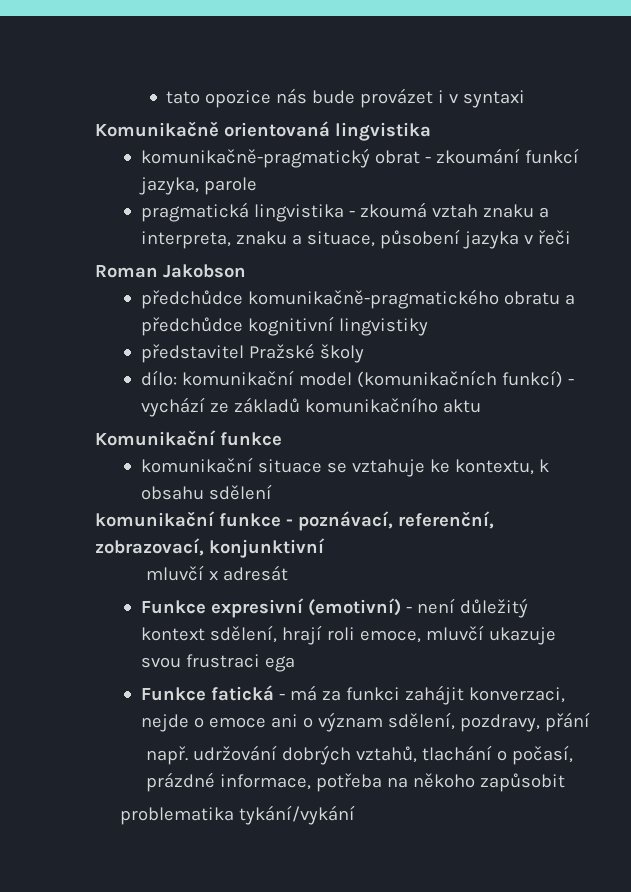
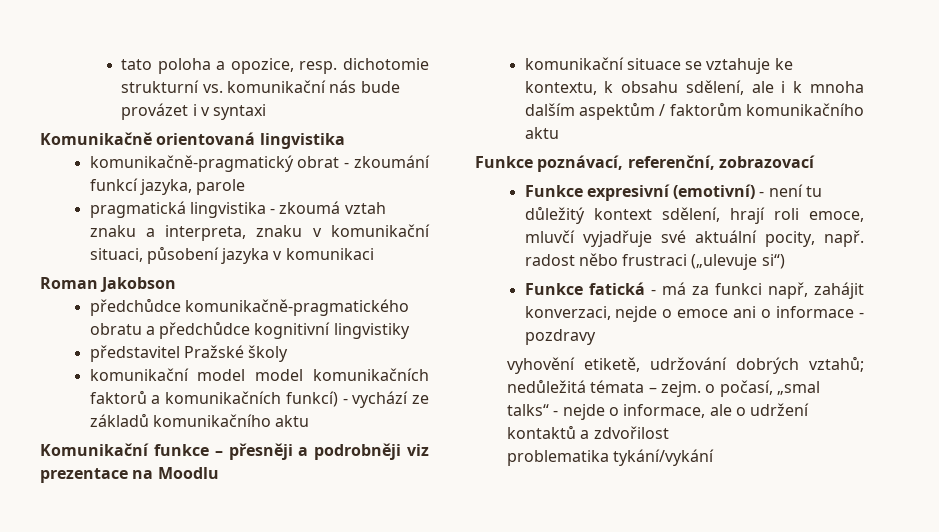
- tato opozice nás bude provázet i v syntaxi
+ tato poloha a opozice, resp. dichotomie strukturní vs. komunikační nás bude provázet i v syntaxi
- pragmatická lingvistika - zkoumá vztah znaku a interpreta, znaku a situace, působení jazyka v řeči
+ pragmatická lingvistika - zkoumá vztah znaku a interpreta, znaku v komunikační situaci, působení jazyka v komunikaci
- dílo: komunikační model (komunikačních funkcí) - vychází ze základů komunikačního aktu
+ komunikační model model komunikačních faktorů a komunikačních funkcí) - vychází ze základů komunikačního aktu
- Komunikační funkce
+ Komunikační funkce – přesněji a podrobněji viz prezentace na Moodlu
- komunikační situace se vztahuje ke kontextu, k obsahu sdělení
- komunikační funkce - poznávací, referenční, zobrazovací, konjunktivní
- mluvčí x adresát
+ komunikační situace se vztahuje ke kontextu, k obsahu sdělení, ale i k mnoha dalším aspektům / faktorům komunikačního aktu
+ Funkce poznávací, referenční, zobrazovací
- Funkce expresivní (emotivní) - není důležitý kontext sdělení, hrají roli emoce, mluvčí ukazuje svou frustraci ega
+ Funkce expresivní (emotivní) - není tu důležitý kontext sdělení, hrají roli emoce, mluvčí vyjadřuje své aktuální pocity, např. radost něbo frustraci („ulevuje si“)
- Funkce fatická - má za funkci zahájit konverzaci, nejde o emoce ani o význam sdělení, pozdravy, přání
- např. udržování dobrých vztahů, tlachání o počasí, prázdné informace, potřeba na někoho zapůsobit
+ Funkce fatická - má za funkci např, zahájit konverzaci, nejde o emoce ani o informace - pozdravy
+ vyhovění etiketě, udržování dobrých vztahů; nedůležitá témata – zejm. o počasí, „smal talks“ - nejde o informace, ale o udržení kontaktů a zdvořilost

